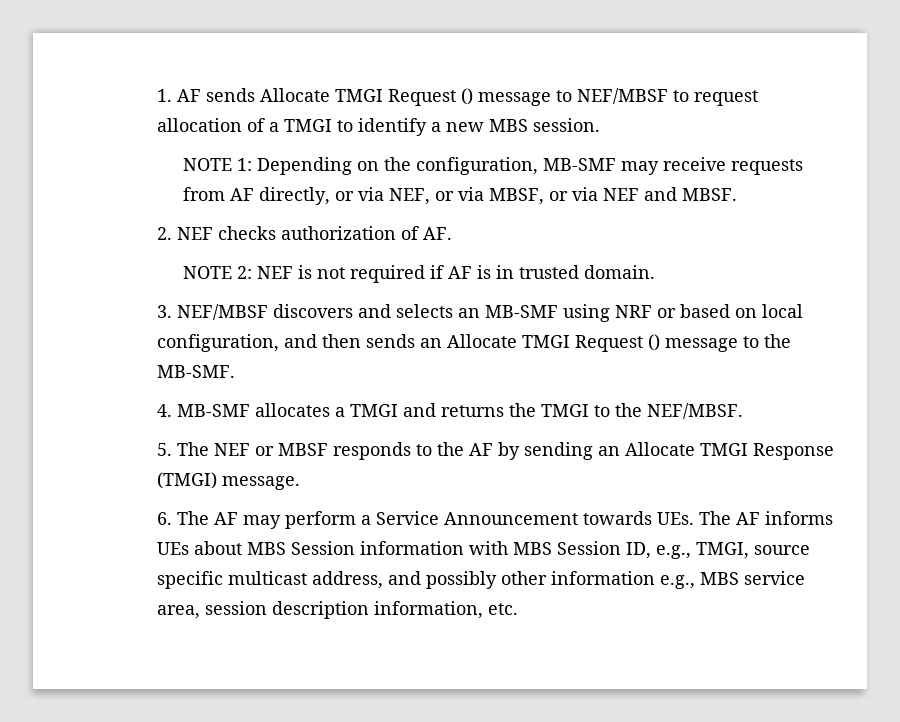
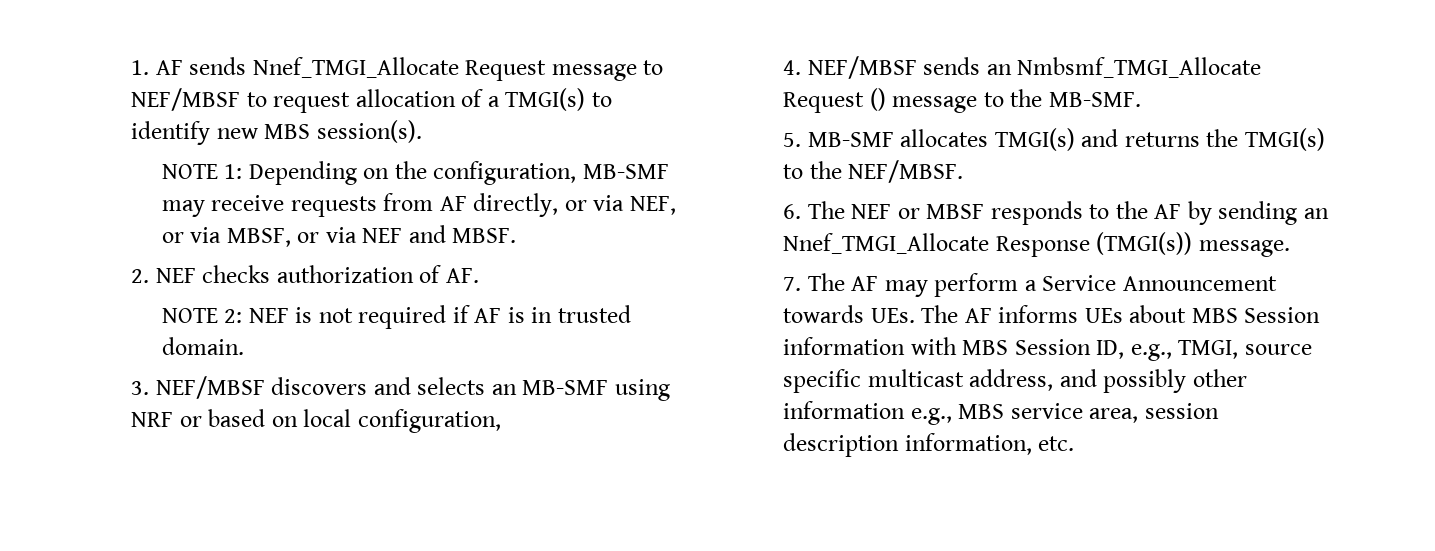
- 1. AF sends Allocate TMGI Request () message to NEF/MBSF to request allocation of a TMGI to identify a new MBS session.
+ 1. AF sends Nnef_TMGI_Allocate Request message to NEF/MBSF to request allocation of a TMGI(s) to identify new MBS session(s).
- 3. NEF/MBSF discovers and selects an MB-SMF using NRF or based on local configuration, and then sends an Allocate TMGI Request () message to the MB-SMF.
+ 3. NEF/MBSF discovers and selects an MB-SMF using NRF or based on local configuration,
+ 4. NEF/MBSF sends an Nmbsmf_TMGI_Allocate Request () message to the MB-SMF.
- 4. MB-SMF allocates a TMGI and returns the TMGI to the NEF/MBSF.
+ 5. MB-SMF allocates TMGI(s) and returns the TMGI(s) to the NEF/MBSF.
- 5. The NEF or MBSF responds to the AF by sending an Allocate TMGI Response (TMGI) message.
+ 6. The NEF or MBSF responds to the AF by sending an Nnef_TMGI_Allocate Response (TMGI(s)) message.
- 6. The AF may perform a Service Announcement towards UEs. The AF informs UEs about MBS Session information with MBS Session ID, e.g., TMGI, source specific multicast address, and possibly other information e.g., MBS service area, session description information, etc.
+ 7. The AF may perform a Service Announcement towards UEs. The AF informs UEs about MBS Session information with MBS Session ID, e.g., TMGI, source specific multicast address, and possibly other information e.g., MBS service area, session description information, etc.

